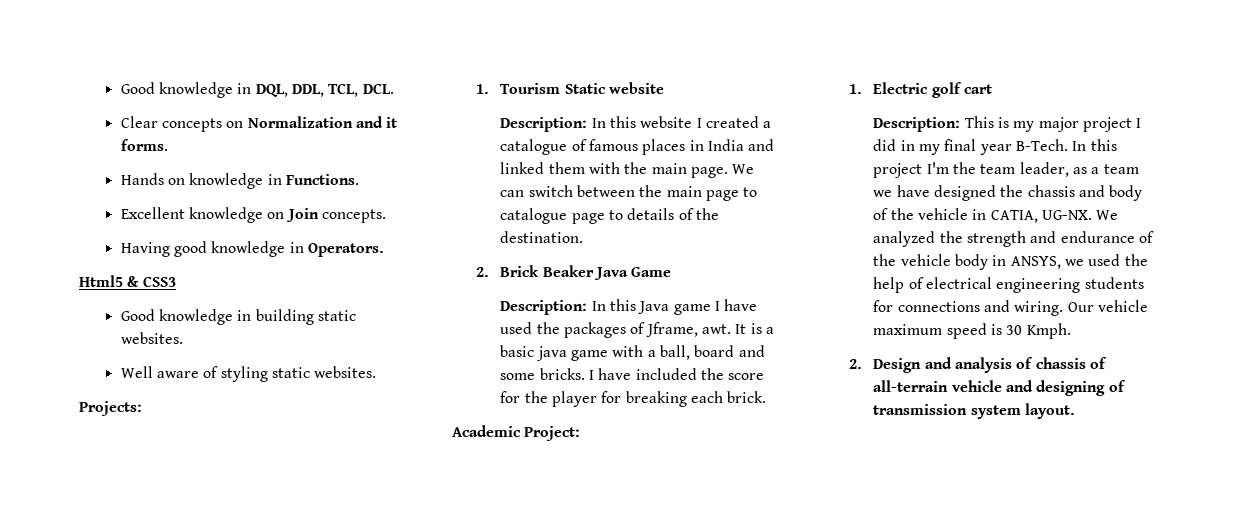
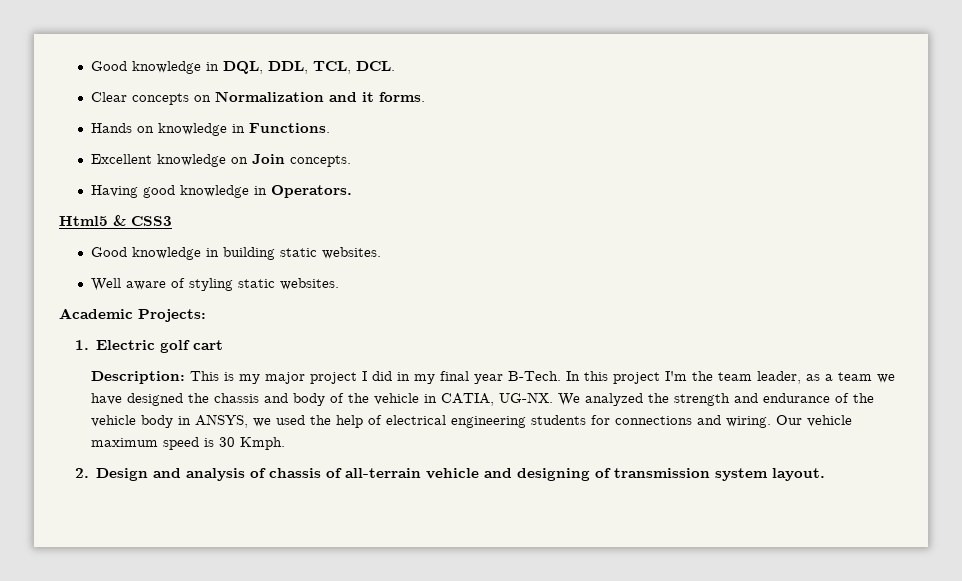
- Projects:
+ Academic Projects:
- 1. Tourism Static website
- Description: In this website I created a catalogue of famous places in India and linked them with the main page. We can switch between the main page to catalogue page to details of the destination.
- 2. Brick Beaker Java Game
- Description: In this Java game I have used the packages of Jframe, awt. It is a basic java game with a ball, board and some bricks. I have included the score for the player for breaking each brick.
- Academic Project:

